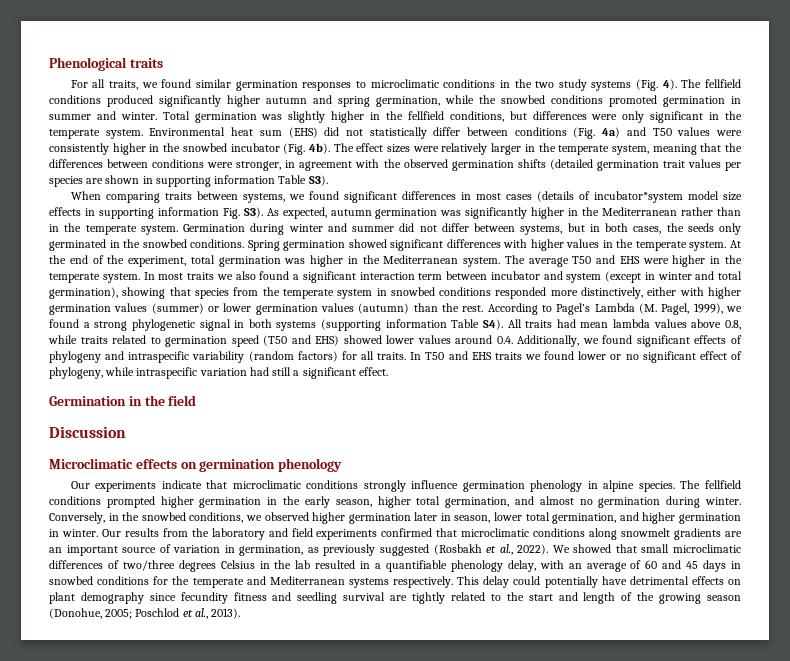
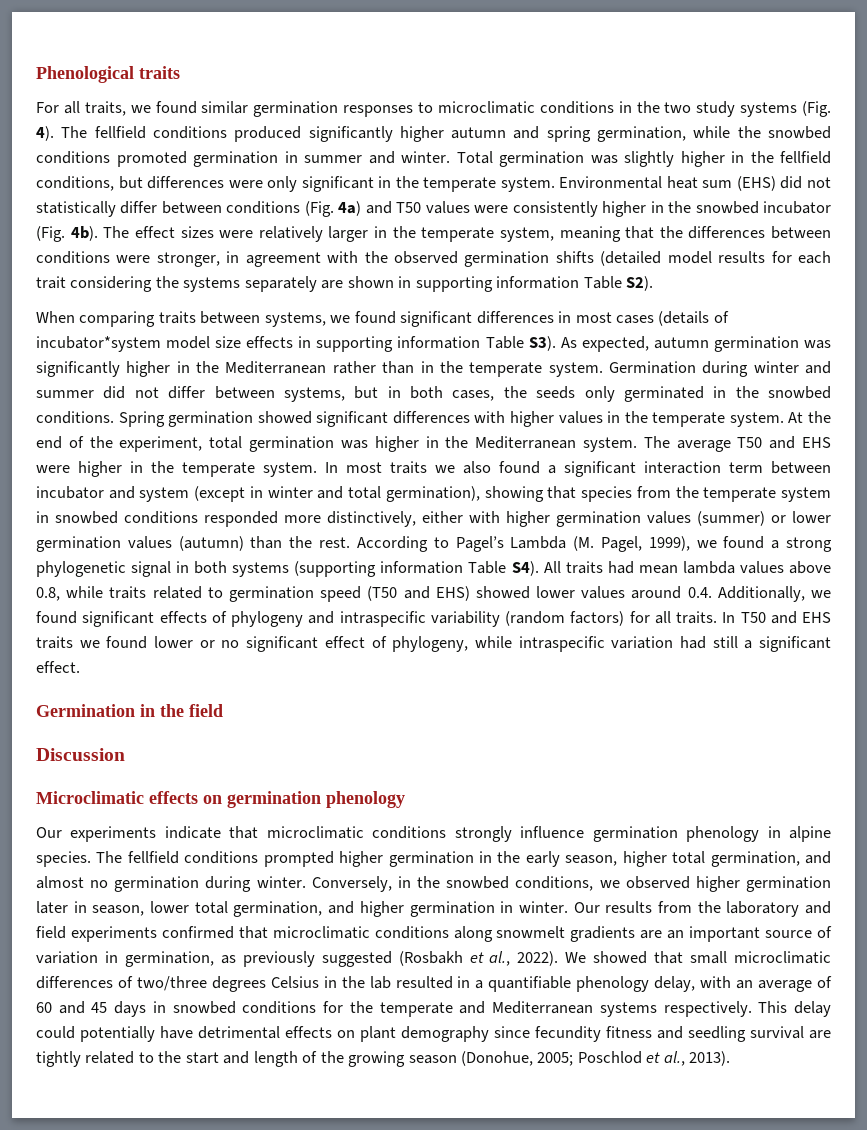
- The effect sizes were relatively larger in the temperate system, meaning that the differences between conditions were stronger, in agreement with the observed germination shifts (detailed germination trait values per species are shown in supporting information Table S3).
+ The effect sizes were relatively larger in the temperate system, meaning that the differences between conditions were stronger, in agreement with the observed germination shifts (detailed model results for each trait considering the systems separately are shown in supporting information Table S2).
- When comparing traits between systems, we found significant differences in most cases (details of incubator*system model size effects in supporting information Fig. S3). As expected, autumn germination was significantly higher in the Mediterranean rather than in the temperate system.
+ When comparing traits between systems, we found significant differences in most cases (details of incubator*system model size effects in supporting information Table S3). As expected, autumn germination was significantly higher in the Mediterranean rather than in the temperate system.

